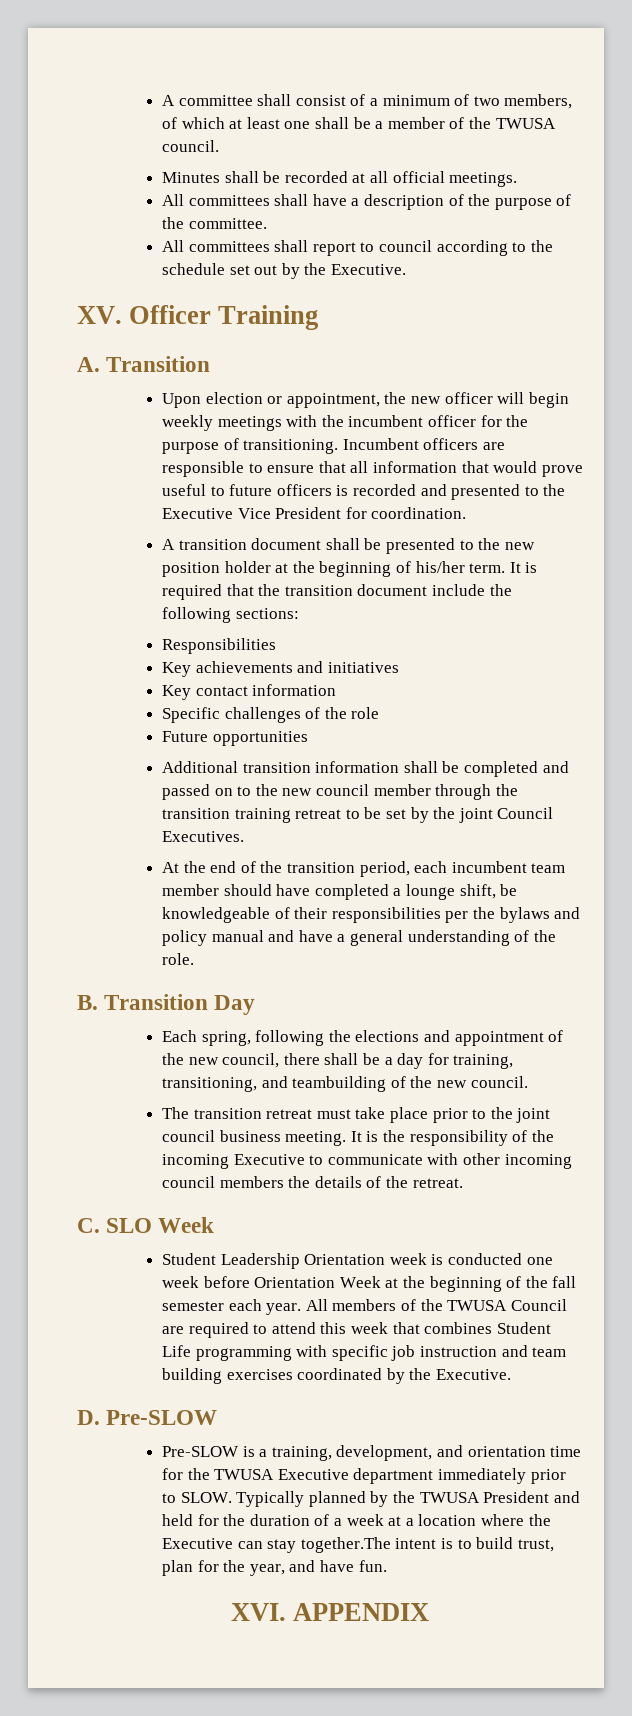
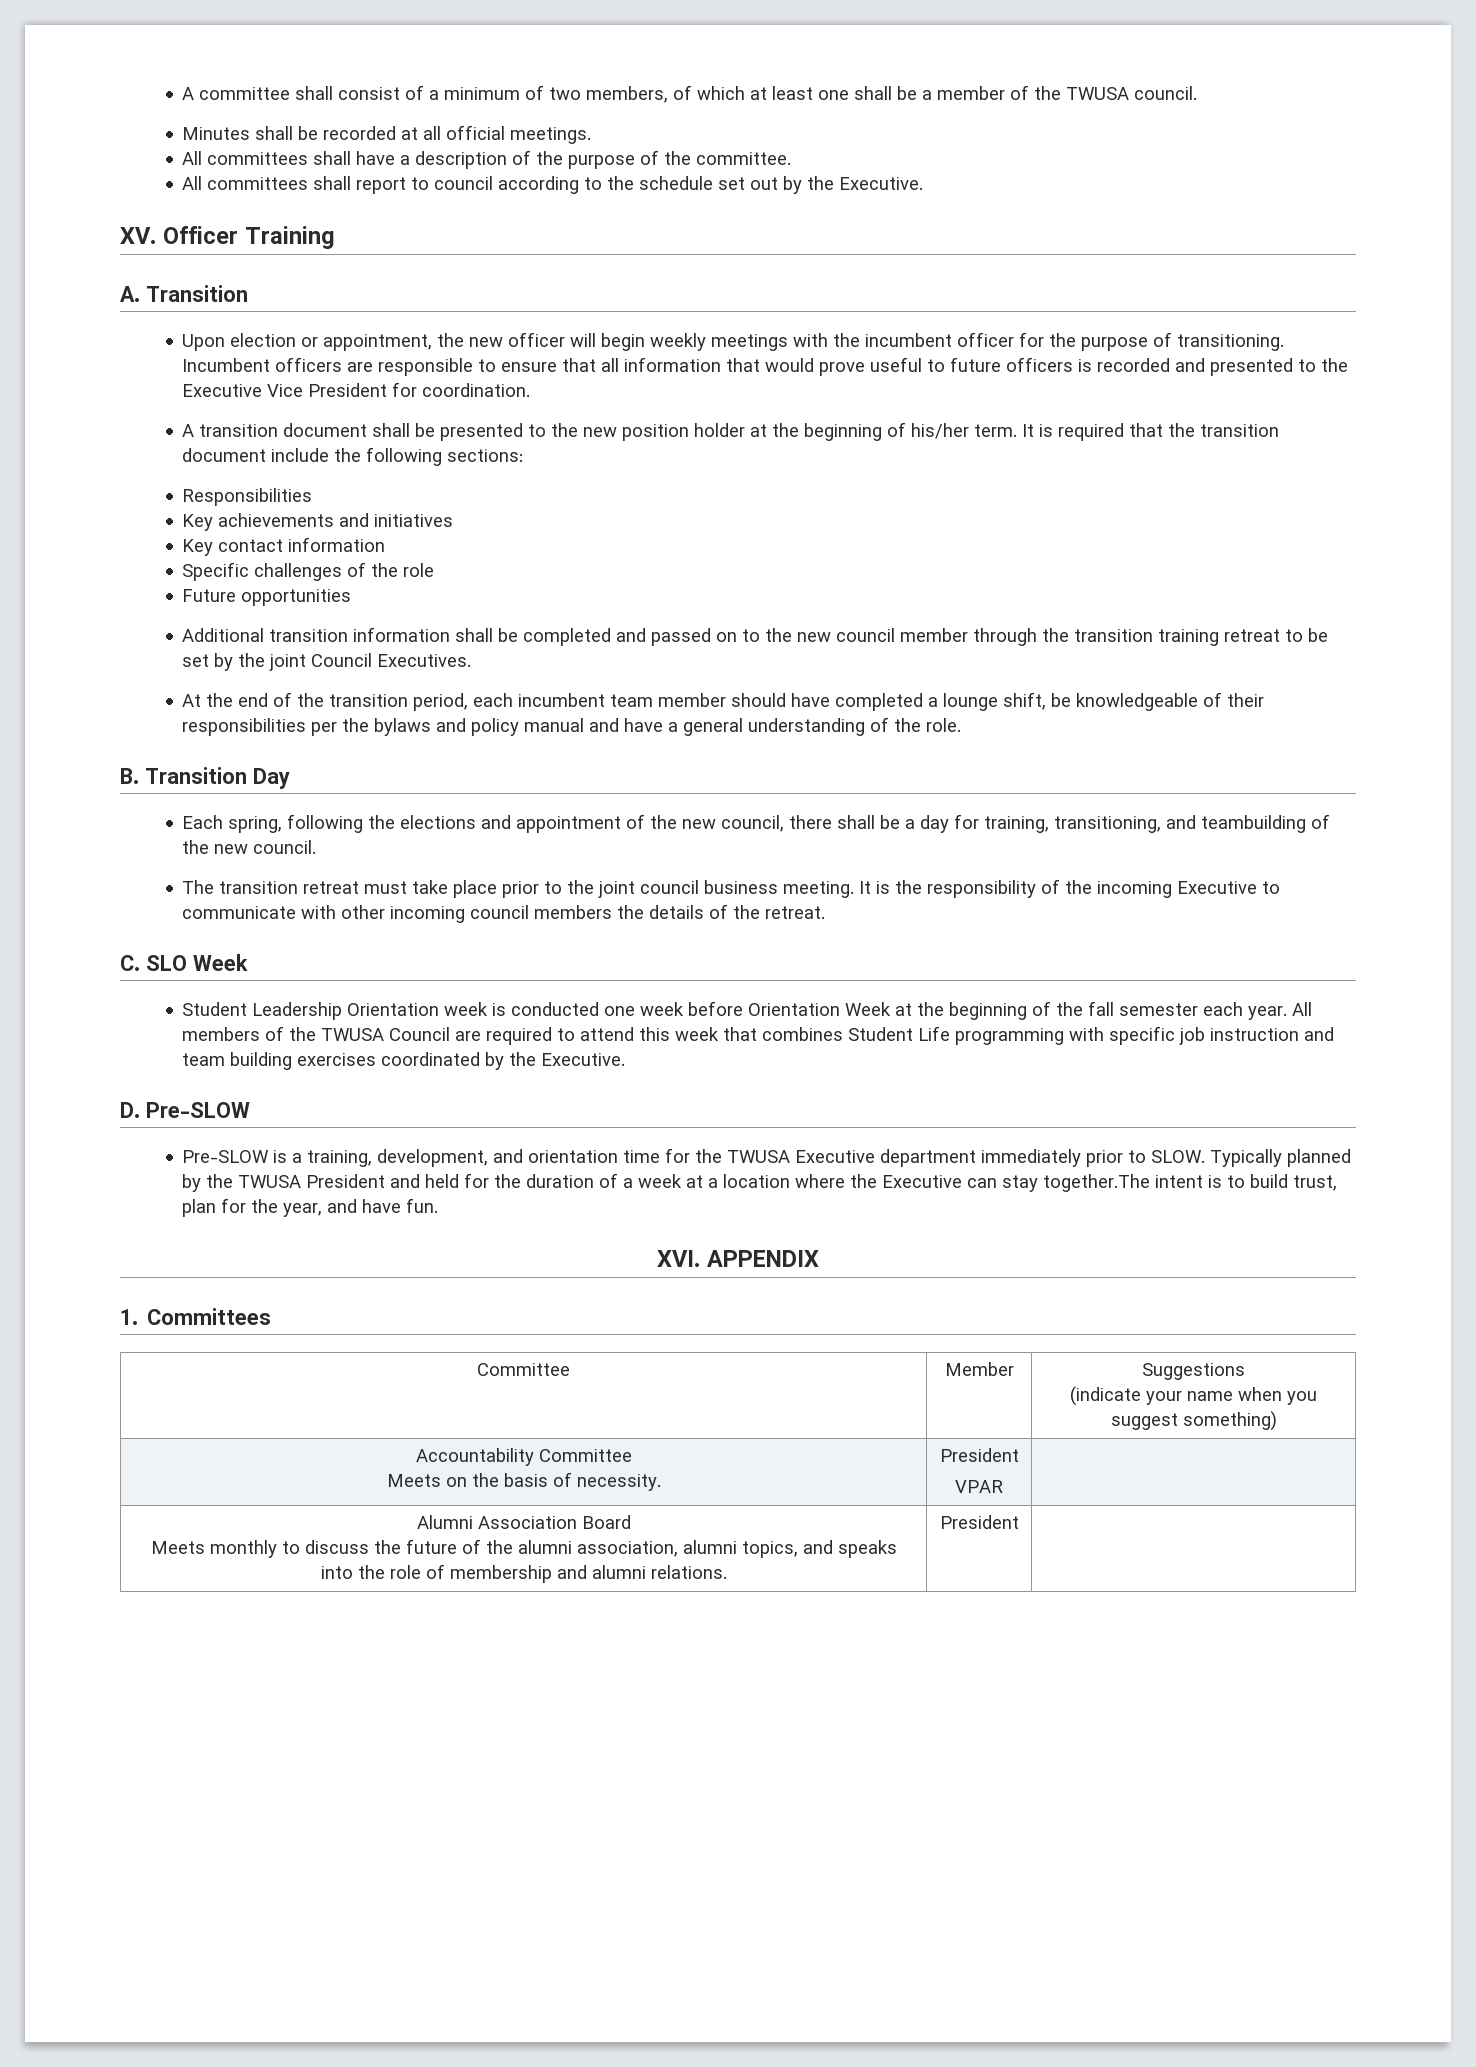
+ 1. Committees
+ Committee | Member | Suggestions
+ (indicate your name when you suggest something)
+ Accountability Committee
+ Meets on the basis of necessity. | President
+ VPAR |
+ Alumni Association Board
+ Meets monthly to discuss the future of the alumni association, alumni topics, and speaks into the role of membership and alumni relations. | President |

